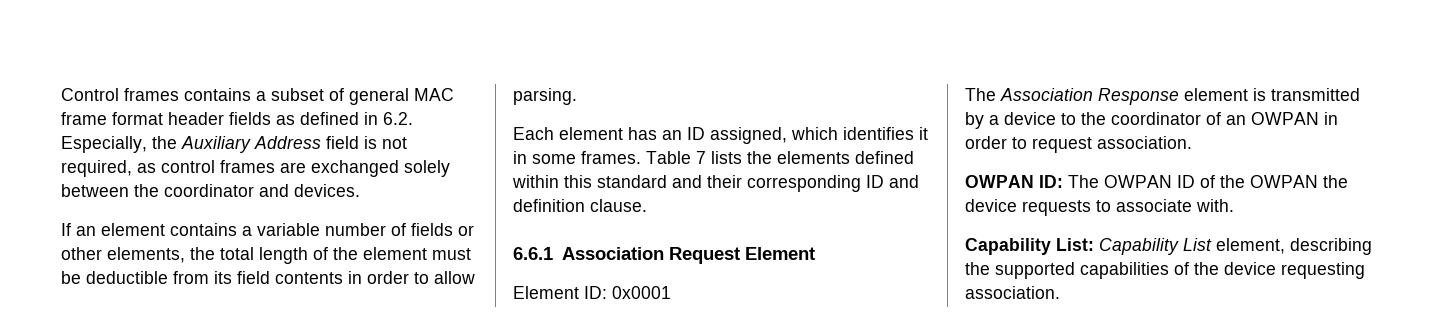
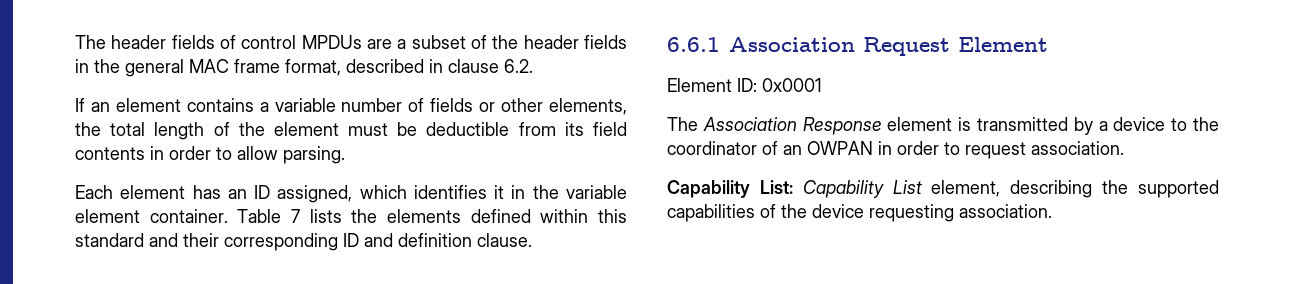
- Control frames contains a subset of general MAC frame format header fields as defined in 6.2. Especially, the Auxiliary Address field is not required, as control frames are exchanged solely between the coordinator and devices.
+ The header fields of control MPDUs are a subset of the header fields in the general MAC frame format, described in clause 6.2.
- Each element has an ID assigned, which identifies it in some frames.
+ Each element has an ID assigned, which identifies it in the variable element container.
- OWPAN ID: The OWPAN ID of the OWPAN the device requests to associate with.

